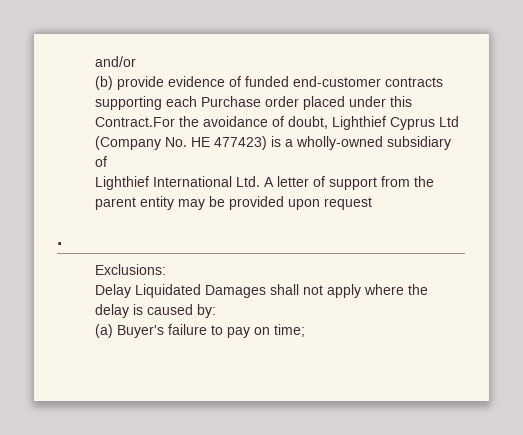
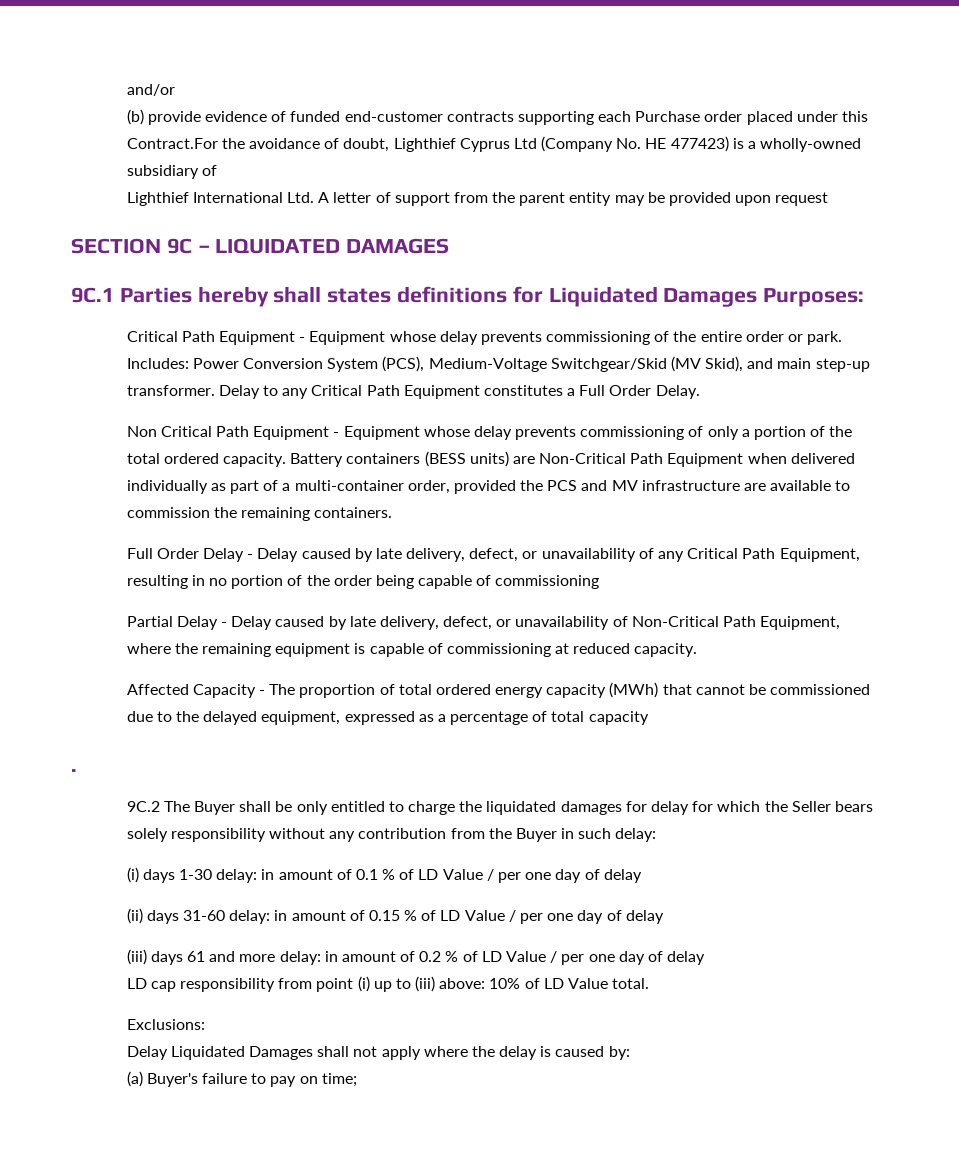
+ SECTION 9C – LIQUIDATED DAMAGES
+ 9C.1 Parties hereby shall states definitions for Liquidated Damages Purposes:
+ Critical Path Equipment - Equipment whose delay prevents commissioning of the entire order or park. Includes: Power Conversion System (PCS), Medium-Voltage Switchgear/Skid (MV Skid), and main step-up transformer. Delay to any Critical Path Equipment constitutes a Full Order Delay.
+ Non Critical Path Equipment - Equipment whose delay prevents commissioning of only a portion of the total ordered capacity. Battery containers (BESS units) are Non-Critical Path Equipment when delivered individually as part of a multi-container order, provided the PCS and MV infrastructure are available to commission the remaining containers.
+ Full Order Delay - Delay caused by late delivery, defect, or unavailability of any Critical Path Equipment, resulting in no portion of the order being capable of commissioning
+ Partial Delay - Delay caused by late delivery, defect, or unavailability of Non-Critical Path Equipment, where the remaining equipment is capable of commissioning at reduced capacity.
+ Affected Capacity - The proportion of total ordered energy capacity (MWh) that cannot be commissioned due to the delayed equipment, expressed as a percentage of total capacity
  .
+ 9C.2 The Buyer shall be only entitled to charge the liquidated damages for delay for which the Seller bears solely responsibility without any contribution from the Buyer in such delay:
+ (i) days 1-30 delay: in amount of 0.1 % of LD Value / per one day of delay
+ (ii) days 31-60 delay: in amount of 0.15 % of LD Value / per one day of delay
+ (iii) days 61 and more delay: in amount of 0.2 % of LD Value / per one day of delay
+ LD cap responsibility from point (i) up to (iii) above: 10% of LD Value total.

